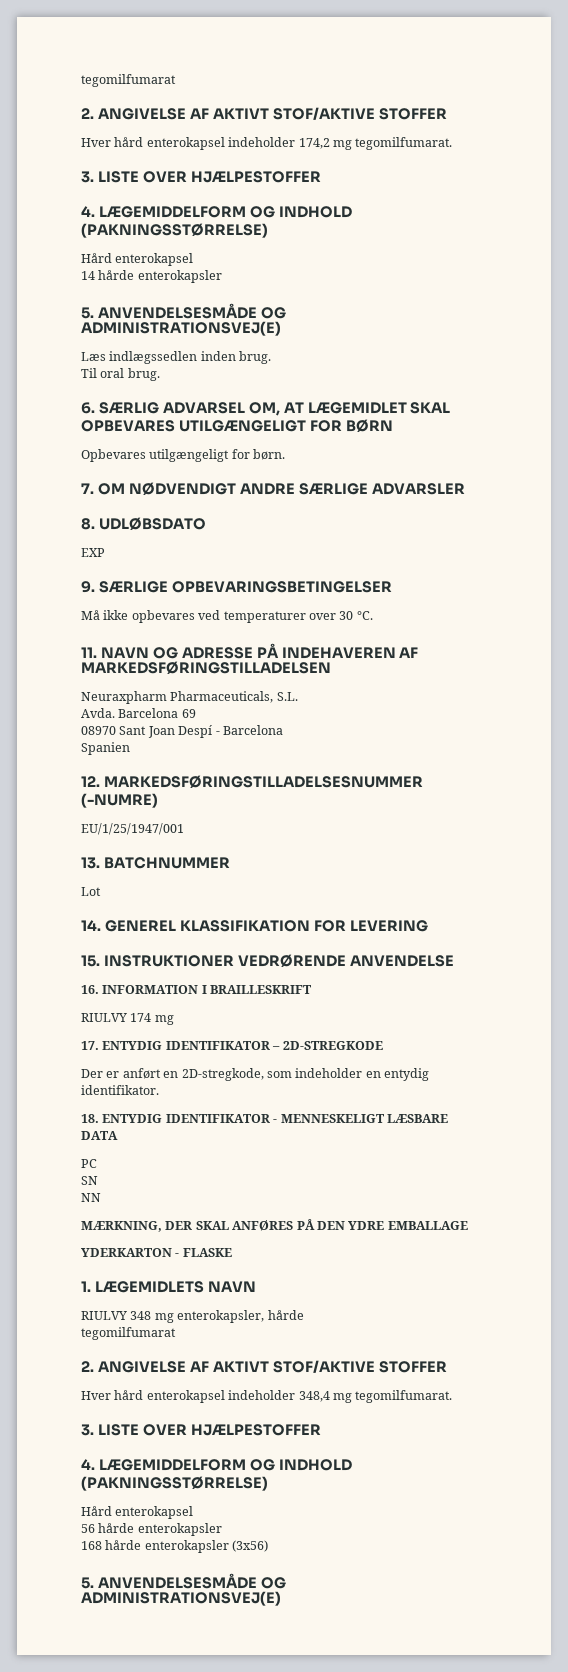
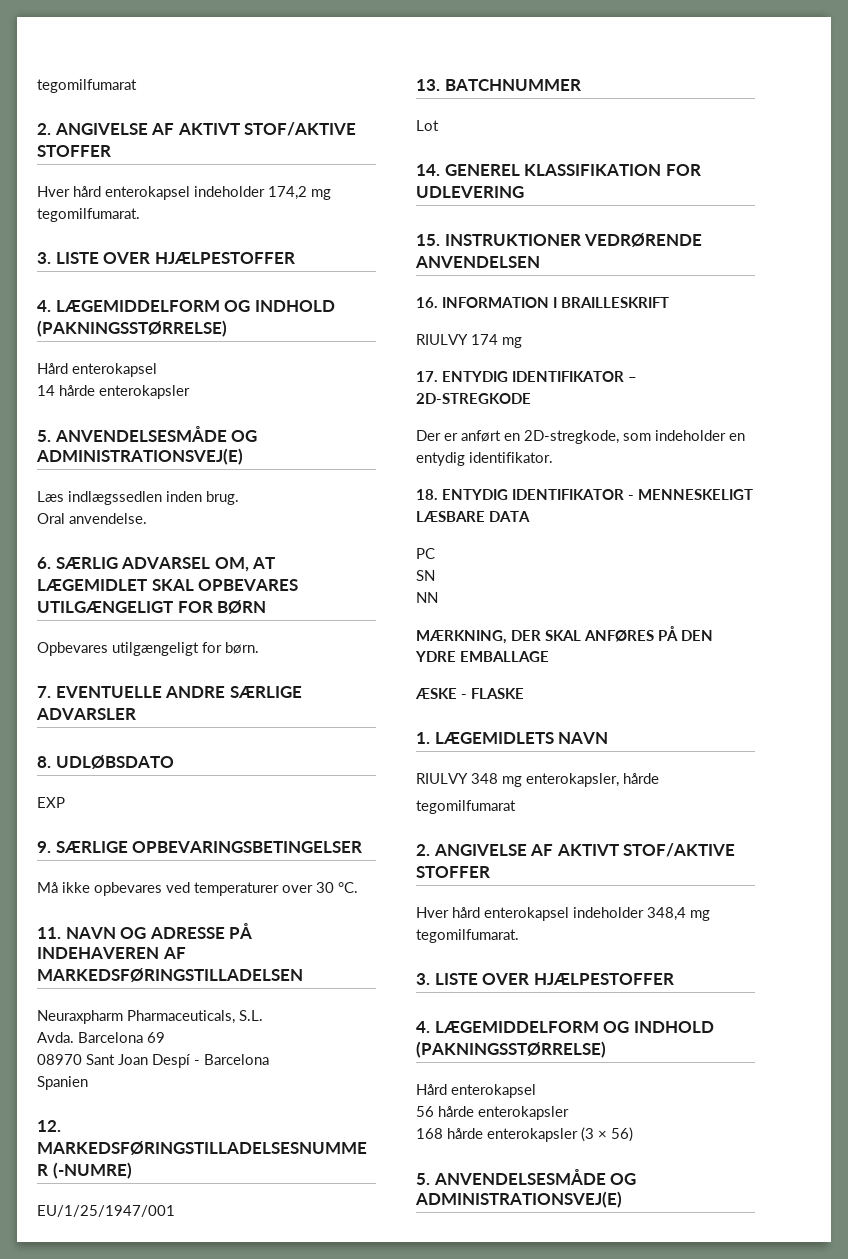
- Til oral brug.
+ Oral anvendelse.
- 7. OM NØDVENDIGT ANDRE SÆRLIGE ADVARSLER
+ 7. EVENTUELLE ANDRE SÆRLIGE ADVARSLER
- 14. GENEREL KLASSIFIKATION FOR LEVERING
+ 14. GENEREL KLASSIFIKATION FOR UDLEVERING
- 15. INSTRUKTIONER VEDRØRENDE ANVENDELSE
+ 15. INSTRUKTIONER VEDRØRENDE ANVENDELSEN
- YDERKARTON - FLASKE
+ ÆSKE - FLASKE
- 168 hårde enterokapsler (3x56)
+ 168 hårde enterokapsler (3 × 56)

